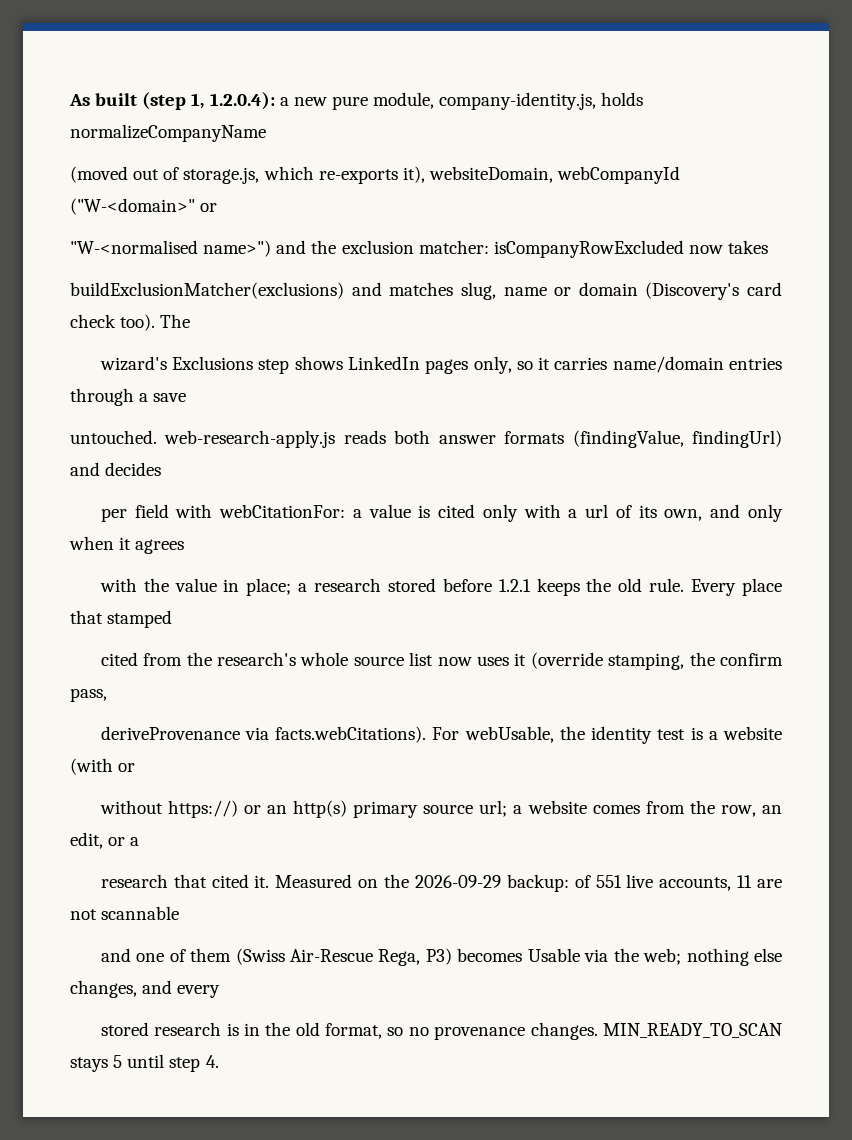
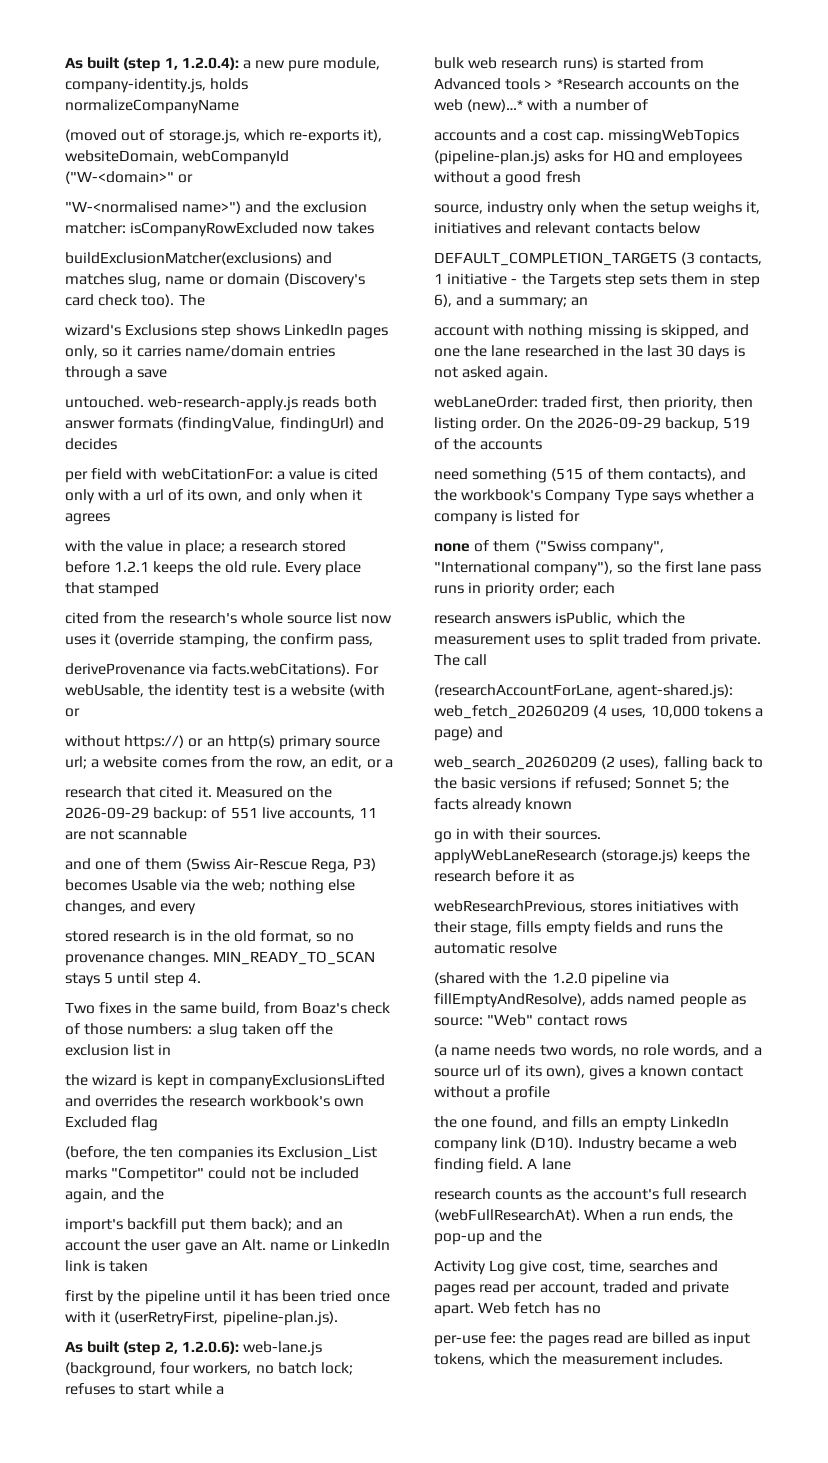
+ Two fixes in the same build, from Boaz's check of those numbers: a slug taken off the exclusion list in
+ the wizard is kept in companyExclusionsLifted and overrides the research workbook's own Excluded flag
+ (before, the ten companies its Exclusion_List marks "Competitor" could not be included again, and the
+ import's backfill put them back); and an account the user gave an Alt. name or LinkedIn link is taken
+ first by the pipeline until it has been tried once with it (userRetryFirst, pipeline-plan.js).
+ As built (step 2, 1.2.0.6): web-lane.js (background, four workers, no batch lock; refuses to start while a
+ bulk web research runs) is started from Advanced tools > *Research accounts on the web (new)…* with a number of
+ accounts and a cost cap. missingWebTopics (pipeline-plan.js) asks for HQ and employees without a good fresh
+ source, industry only when the setup weighs it, initiatives and relevant contacts below
+ DEFAULT_COMPLETION_TARGETS (3 contacts, 1 initiative - the Targets step sets them in step 6), and a summary; an
+ account with nothing missing is skipped, and one the lane researched in the last 30 days is not asked again.
+ webLaneOrder: traded first, then priority, then listing order. On the 2026-09-29 backup, 519 of the accounts
+ need something (515 of them contacts), and the workbook's Company Type says whether a company is listed for
+ none of them ("Swiss company", "International company"), so the first lane pass runs in priority order; each
+ research answers isPublic, which the measurement uses to split traded from private. The call
+ (researchAccountForLane, agent-shared.js): web_fetch_20260209 (4 uses, 10,000 tokens a page) and
+ web_search_20260209 (2 uses), falling back to the basic versions if refused; Sonnet 5; the facts already known
+ go in with their sources. applyWebLaneResearch (storage.js) keeps the research before it as
+ webResearchPrevious, stores initiatives with their stage, fills empty fields and runs the automatic resolve
+ (shared with the 1.2.0 pipeline via fillEmptyAndResolve), adds named people as source: "Web" contact rows
+ (a name needs two words, no role words, and a source url of its own), gives a known contact without a profile
+ the one found, and fills an empty LinkedIn company link (D10). Industry became a web finding field. A lane
+ research counts as the account's full research (webFullResearchAt). When a run ends, the pop-up and the
+ Activity Log give cost, time, searches and pages read per account, traded and private apart. Web fetch has no
+ per-use fee: the pages read are billed as input tokens, which the measurement includes.

